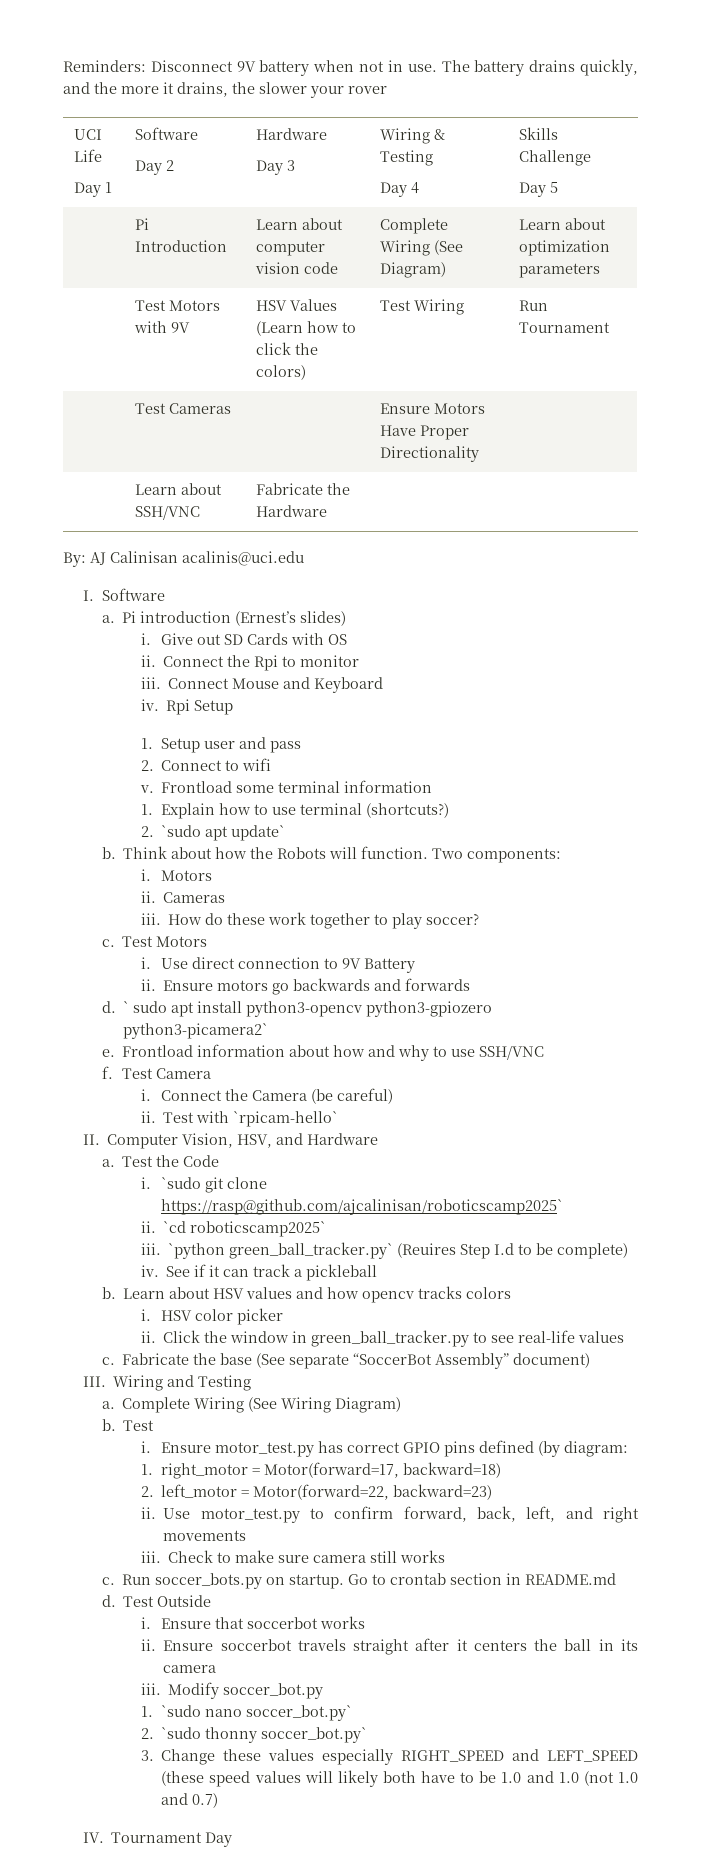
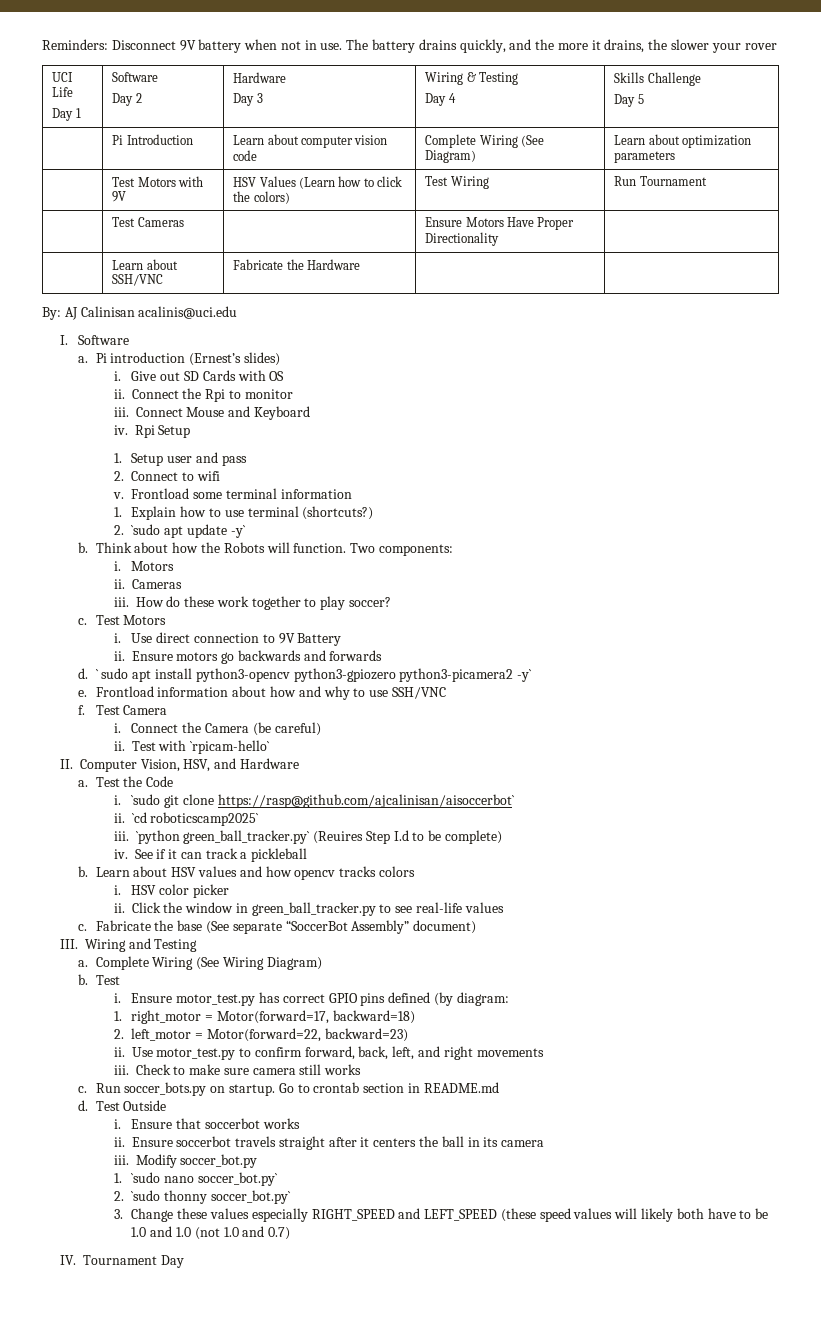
- 2. `sudo apt update`
+ 2. `sudo apt update -y`
- ` sudo apt install python3-opencv python3-gpiozero python3-picamera2`
+ ` sudo apt install python3-opencv python3-gpiozero python3-picamera2 -y`
- `sudo git clone https://rasp@github.com/ajcalinisan/roboticscamp2025`
+ `sudo git clone https://rasp@github.com/ajcalinisan/aisoccerbot`

